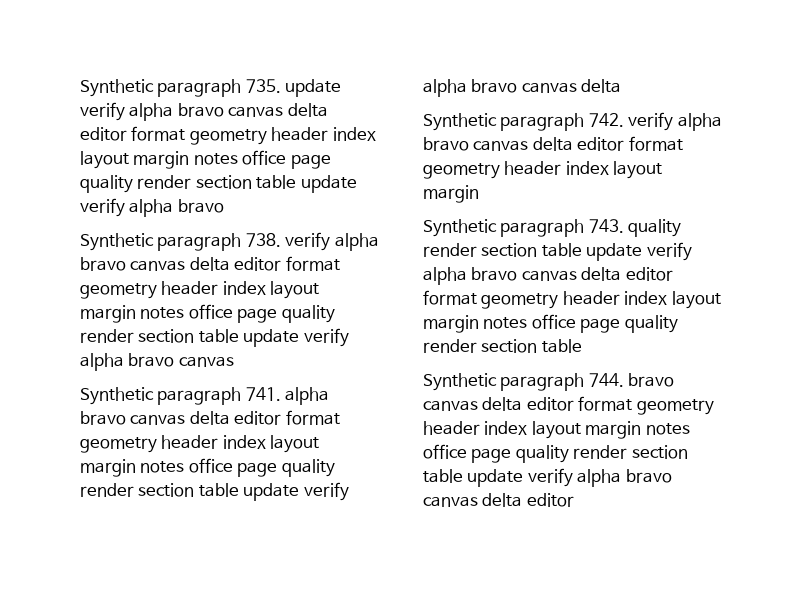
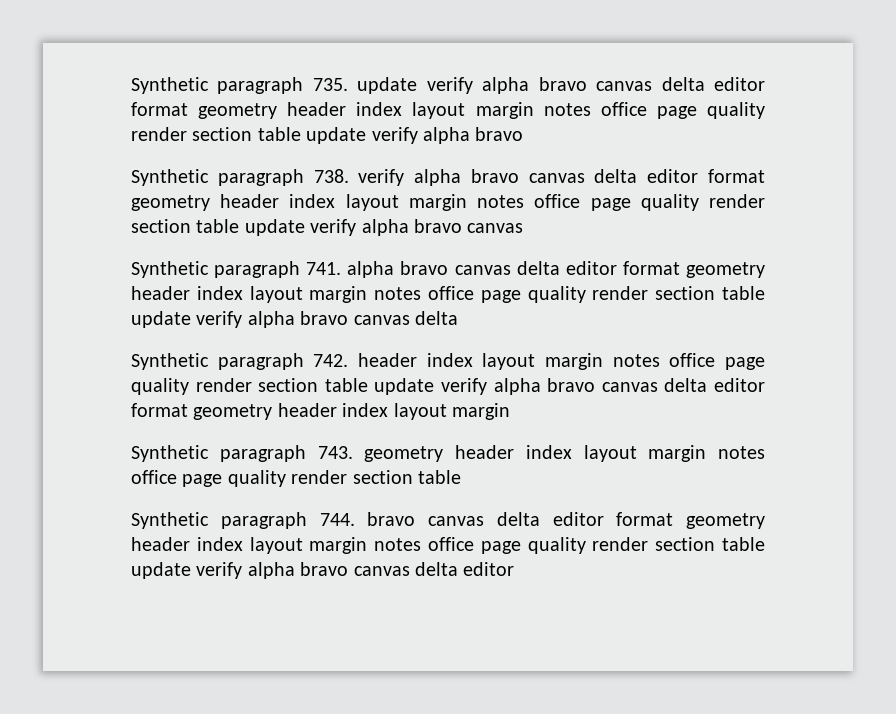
- Synthetic paragraph 742. verify alpha bravo canvas delta editor format geometry header index layout margin
+ Synthetic paragraph 742. header index layout margin notes office page quality render section table update verify alpha bravo canvas delta editor format geometry header index layout margin
- Synthetic paragraph 743. quality render section table update verify alpha bravo canvas delta editor format geometry header index layout margin notes office page quality render section table
+ Synthetic paragraph 743. geometry header index layout margin notes office page quality render section table

